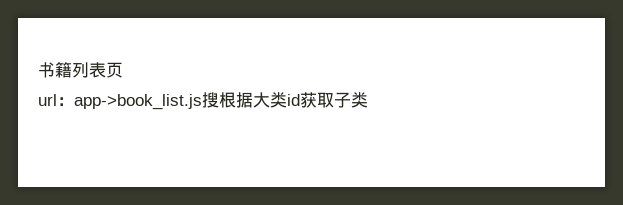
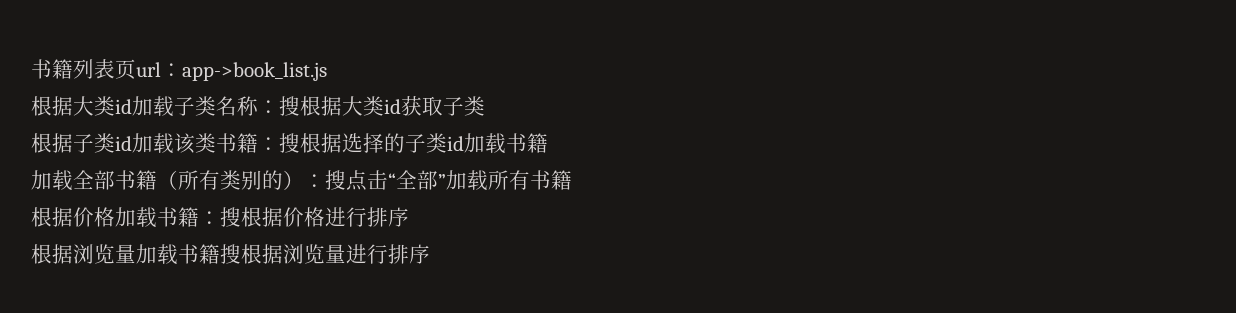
- 书籍列表页
- url：app->book_list.js搜根据大类id获取子类
+ 书籍列表页url：app->book_list.js
+ 根据大类id加载子类名称：搜根据大类id获取子类
+ 根据子类id加载该类书籍：搜根据选择的子类id加载书籍
+ 加载全部书籍（所有类别的）：搜点击“全部”加载所有书籍
+ 根据价格加载书籍：搜根据价格进行排序
+ 根据浏览量加载书籍搜根据浏览量进行排序

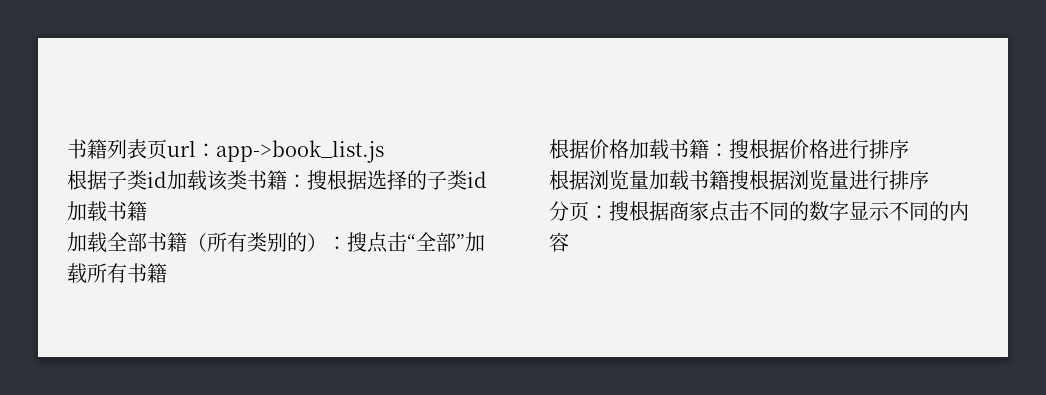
- 根据大类id加载子类名称：搜根据大类id获取子类
+ 分页：搜根据商家点击不同的数字显示不同的内容

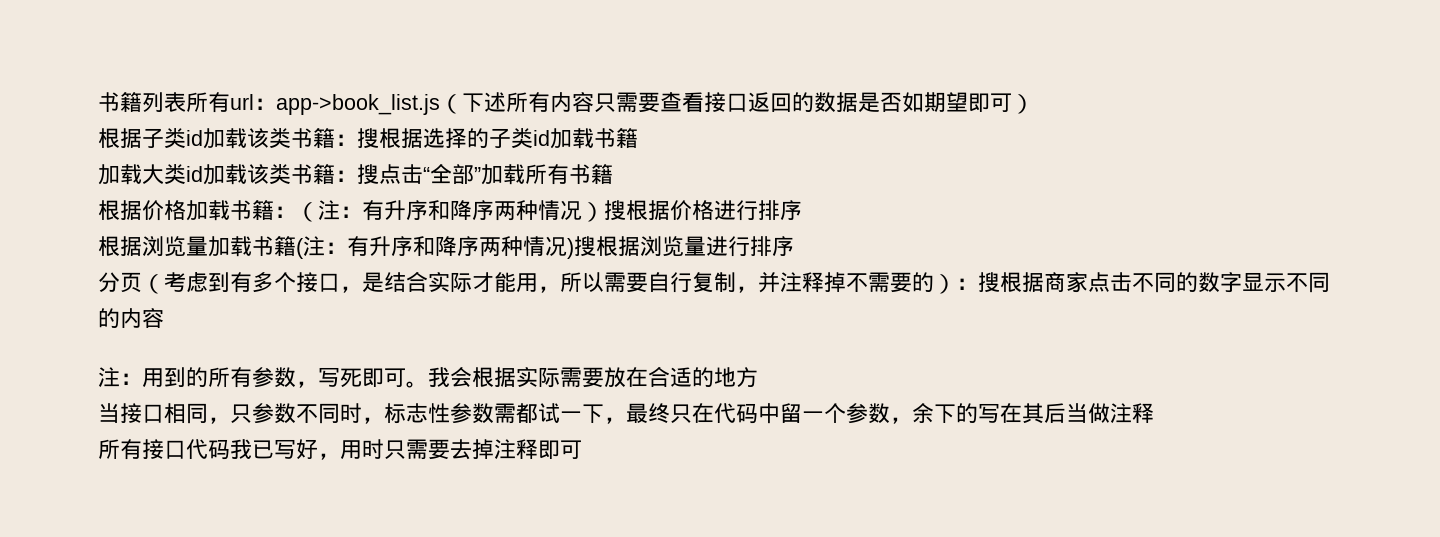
- 书籍列表页url：app->book_list.js
+ 书籍列表所有url：app->book_list.js（下述所有内容只需要查看接口返回的数据是否如期望即可）
- 加载全部书籍（所有类别的）：搜点击“全部”加载所有书籍
+ 加载大类id加载该类书籍：搜点击“全部”加载所有书籍
- 根据价格加载书籍：搜根据价格进行排序
+ 根据价格加载书籍：（注：有升序和降序两种情况）搜根据价格进行排序
- 根据浏览量加载书籍搜根据浏览量进行排序
+ 根据浏览量加载书籍(注：有升序和降序两种情况)搜根据浏览量进行排序
- 分页：搜根据商家点击不同的数字显示不同的内容
+ 分页（考虑到有多个接口，是结合实际才能用，所以需要自行复制，并注释掉不需要的）：搜根据商家点击不同的数字显示不同的内容
+ 注：用到的所有参数，写死即可。我会根据实际需要放在合适的地方
+ 当接口相同，只参数不同时，标志性参数需都试一下，最终只在代码中留一个参数，余下的写在其后当做注释
+ 所有接口代码我已写好，用时只需要去掉注释即可

